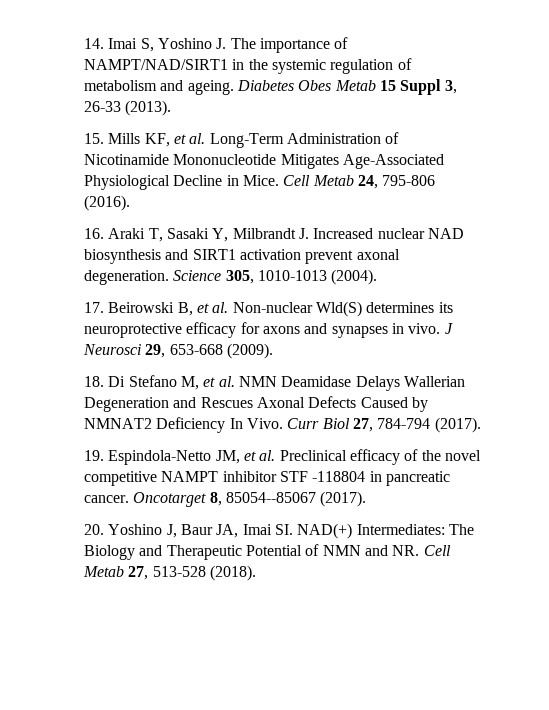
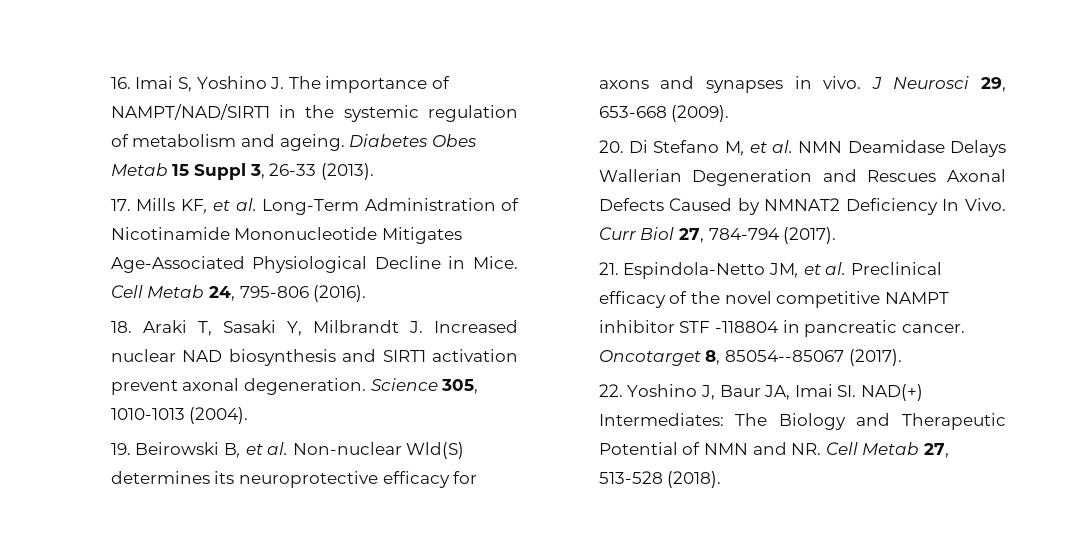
- 14. Imai S, Yoshino J. The importance of NAMPT/NAD/SIRT1 in the systemic regulation of metabolism and ageing.
+ 16. Imai S, Yoshino J. The importance of NAMPT/NAD/SIRT1 in the systemic regulation of metabolism and ageing.
- 15. Mills KF, et al. Long-Term Administration of Nicotinamide Mononucleotide Mitigates Age-Associated Physiological Decline in Mice.
+ 17. Mills KF, et al. Long-Term Administration of Nicotinamide Mononucleotide Mitigates Age-Associated Physiological Decline in Mice.
- 16. Araki T, Sasaki Y, Milbrandt J. Increased nuclear NAD biosynthesis and SIRT1 activation prevent axonal degeneration.
+ 18. Araki T, Sasaki Y, Milbrandt J. Increased nuclear NAD biosynthesis and SIRT1 activation prevent axonal degeneration.
- 17. Beirowski B, et al. Non-nuclear Wld(S) determines its neuroprotective efficacy for axons and synapses in vivo.
+ 19. Beirowski B, et al. Non-nuclear Wld(S) determines its neuroprotective efficacy for axons and synapses in vivo.
- 18. Di Stefano M, et al. NMN Deamidase Delays Wallerian Degeneration and Rescues Axonal Defects Caused by NMNAT2 Deficiency In Vivo.
+ 20. Di Stefano M, et al. NMN Deamidase Delays Wallerian Degeneration and Rescues Axonal Defects Caused by NMNAT2 Deficiency In Vivo.
- 19. Espindola-Netto JM, et al. Preclinical efficacy of the novel competitive NAMPT inhibitor STF -118804 in pancreatic cancer.
+ 21. Espindola-Netto JM, et al. Preclinical efficacy of the novel competitive NAMPT inhibitor STF -118804 in pancreatic cancer.
- 20. Yoshino J, Baur JA, Imai SI. NAD(+) Intermediates: The Biology and Therapeutic Potential of NMN and NR. Cell Metab 27, 513-528 (2018).
+ 22. Yoshino J, Baur JA, Imai SI. NAD(+) Intermediates: The Biology and Therapeutic Potential of NMN and NR. Cell Metab 27, 513-528 (2018).

